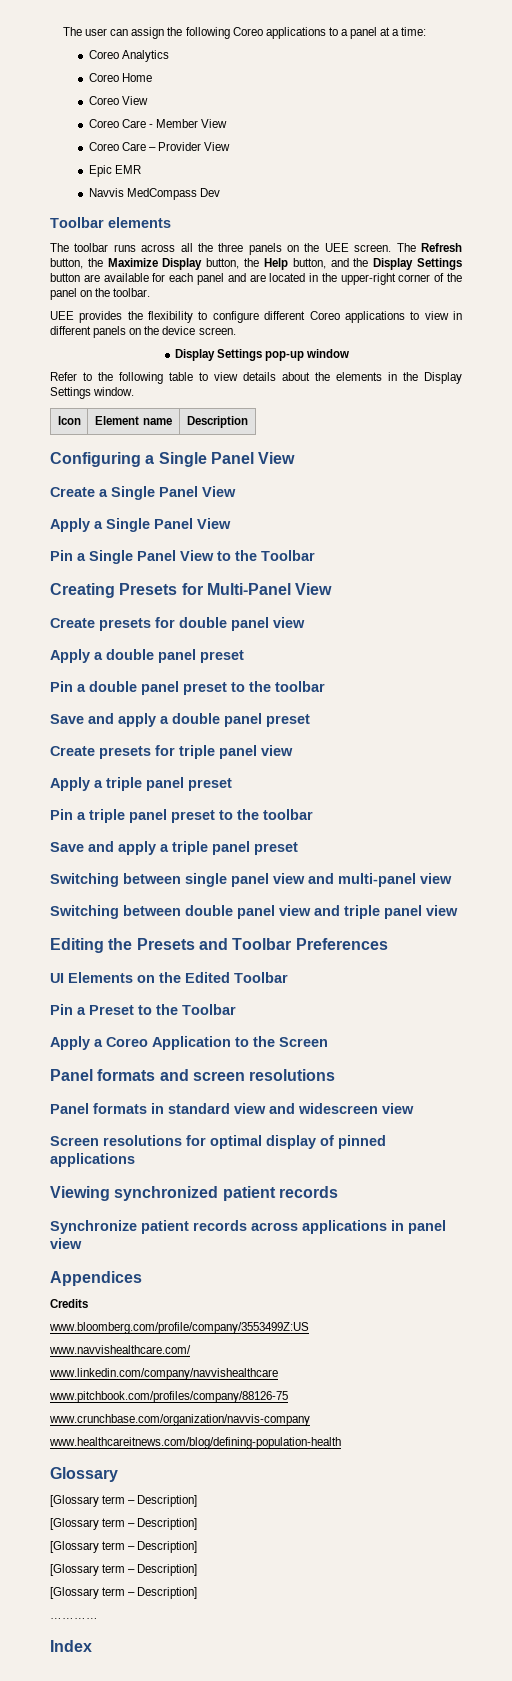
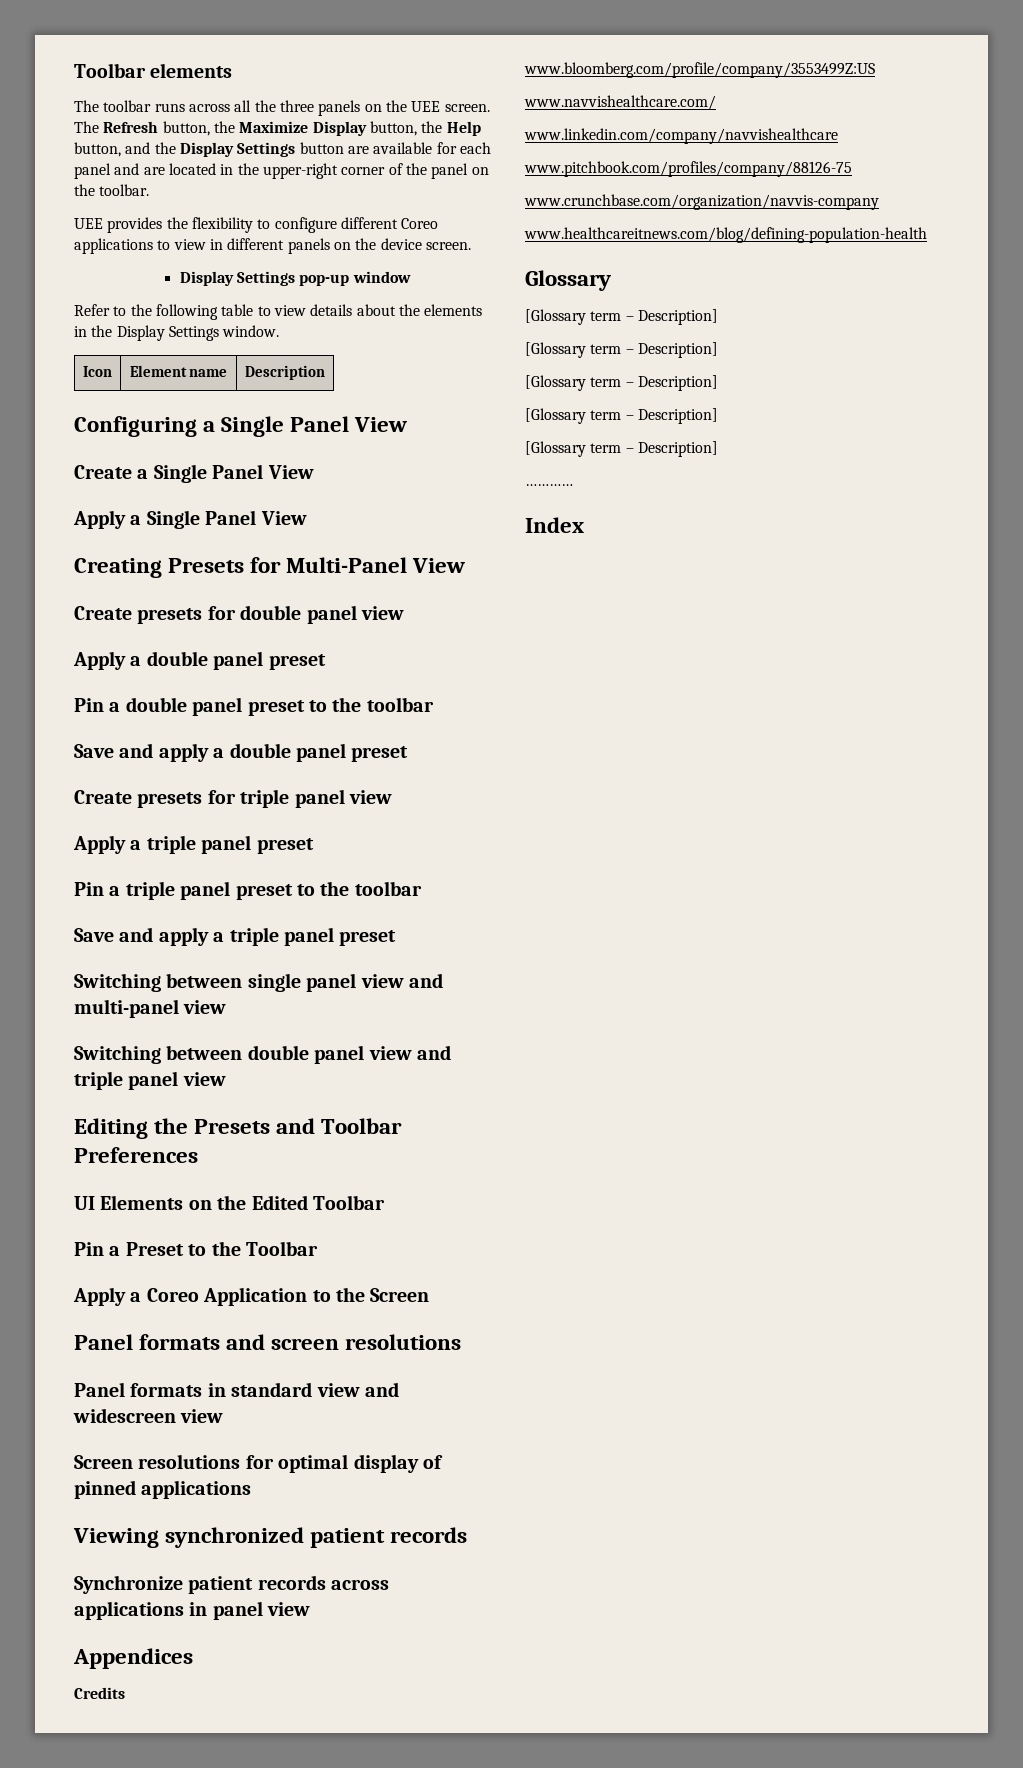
- The user can assign the following Coreo applications to a panel at a time:
- Coreo Analytics
- Coreo Home
- Coreo View
- Coreo Care - Member View
- Coreo Care – Provider View
- Epic EMR
- Navvis MedCompass Dev
- Pin a Single Panel View to the Toolbar

